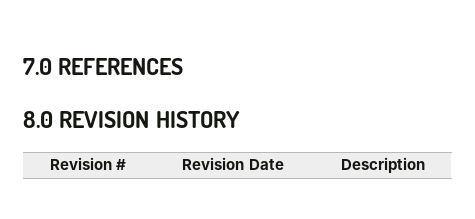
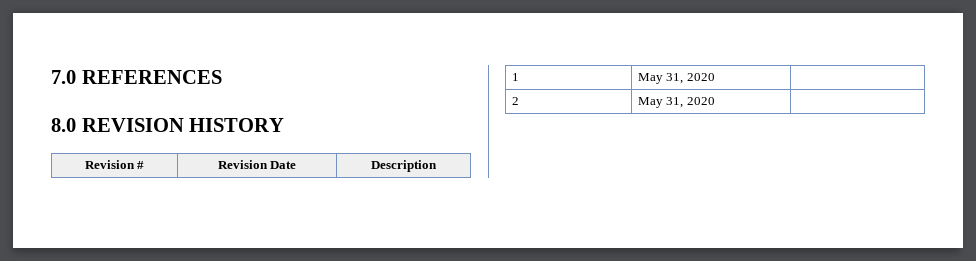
+ 1 | May 31, 2020 |
+ 2 | May 31, 2020 |

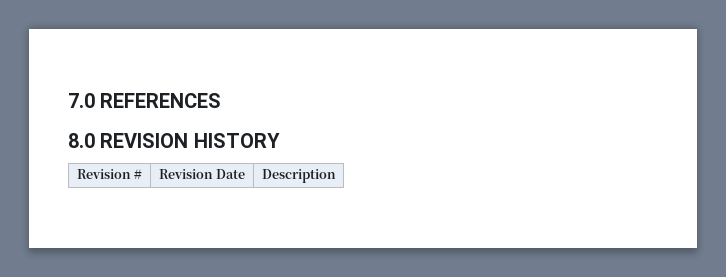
- 1 | May 31, 2020 |
- 2 | May 31, 2020 |

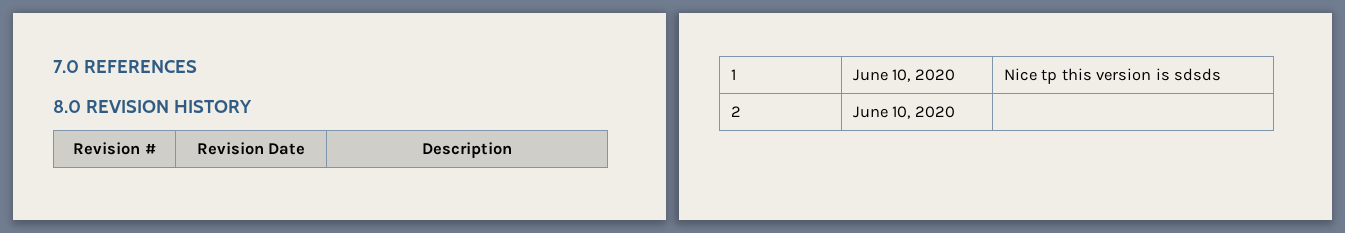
+ 1 | June 10, 2020 | Nice tp this version is sdsds
+ 2 | June 10, 2020 |

